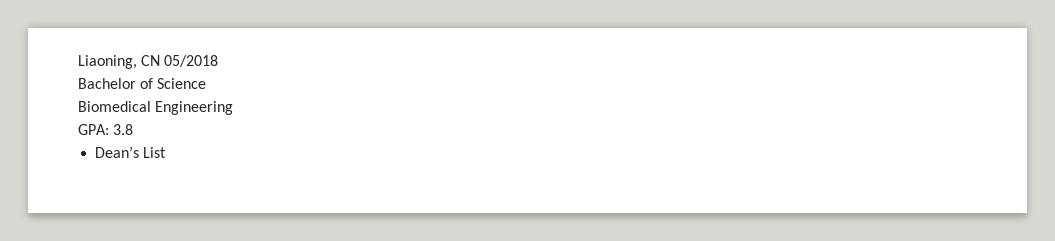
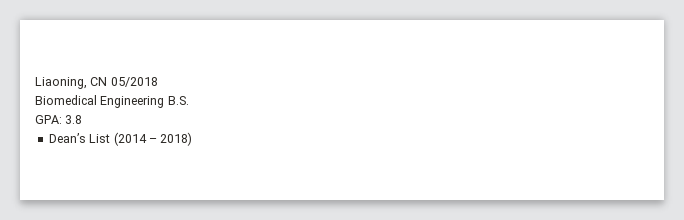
- Bachelor of Science
- Biomedical Engineering
+ Biomedical Engineering B.S.
- Dean’s List
+ Dean’s List (2014 – 2018)

